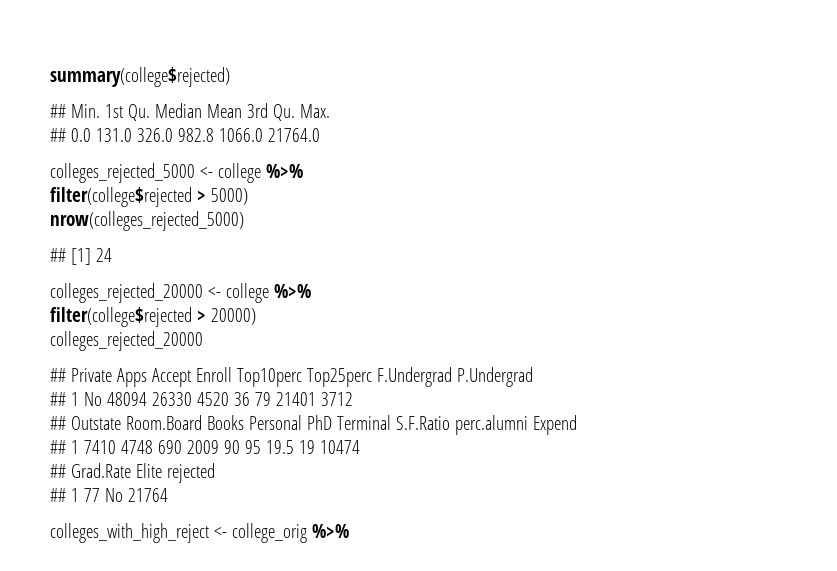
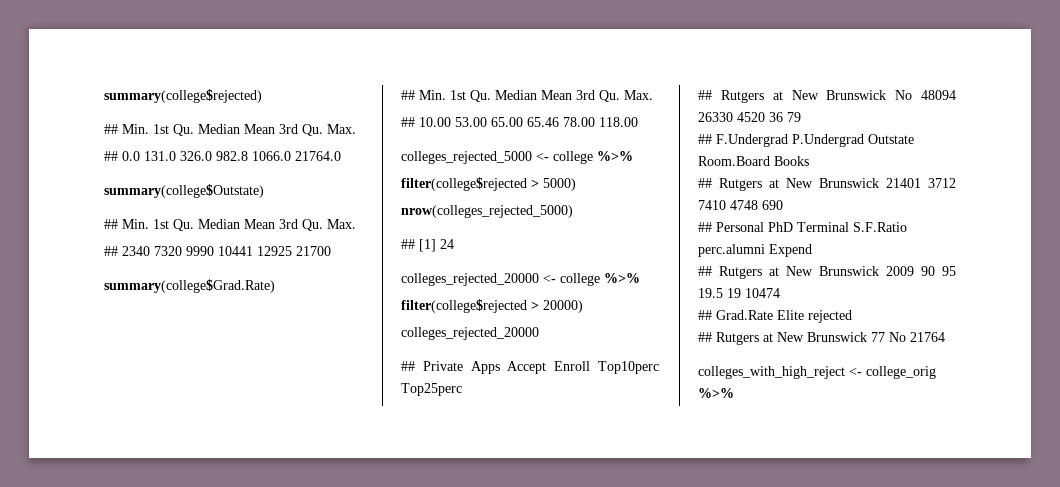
+ summary(college$Outstate)
+ ## Min. 1st Qu. Median Mean 3rd Qu. Max.
+ ## 2340 7320 9990 10441 12925 21700
+ summary(college$Grad.Rate)
+ ## Min. 1st Qu. Median Mean 3rd Qu. Max.
+ ## 10.00 53.00 65.00 65.46 78.00 118.00
- ## Private Apps Accept Enroll Top10perc Top25perc F.Undergrad P.Undergrad
- ## 1 No 48094 26330 4520 36 79 21401 3712
- ## Outstate Room.Board Books Personal PhD Terminal S.F.Ratio perc.alumni Expend
+ ## Private Apps Accept Enroll Top10perc Top25perc
+ ## Rutgers at New Brunswick No 48094 26330 4520 36 79
+ ## F.Undergrad P.Undergrad Outstate Room.Board Books
+ ## Rutgers at New Brunswick 21401 3712 7410 4748 690
+ ## Personal PhD Terminal S.F.Ratio perc.alumni Expend
- ## 1 7410 4748 690 2009 90 95 19.5 19 10474
+ ## Rutgers at New Brunswick 2009 90 95 19.5 19 10474
- ## 1 77 No 21764
+ ## Rutgers at New Brunswick 77 No 21764

